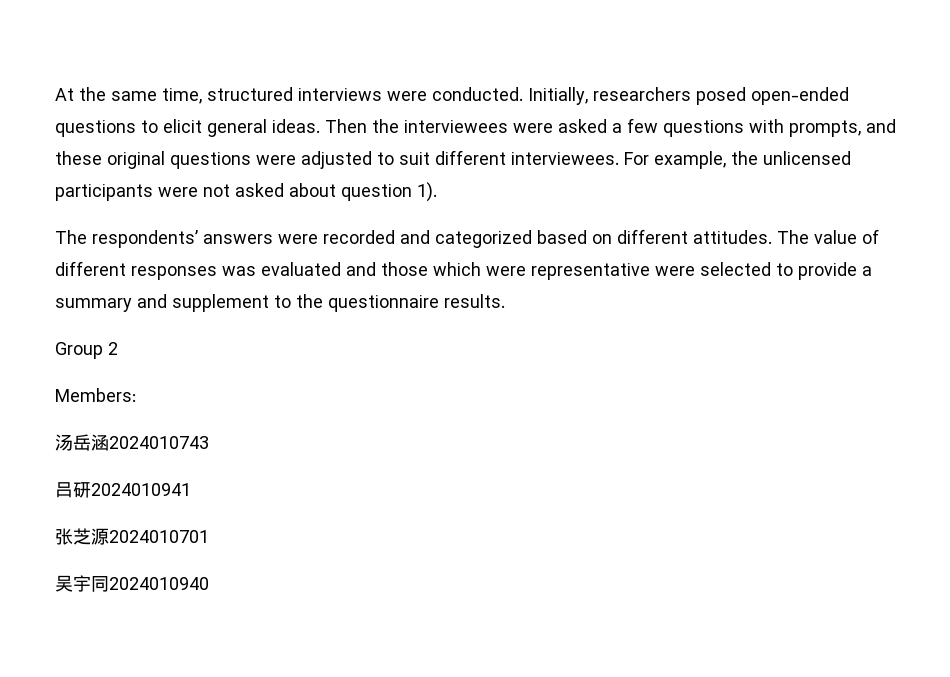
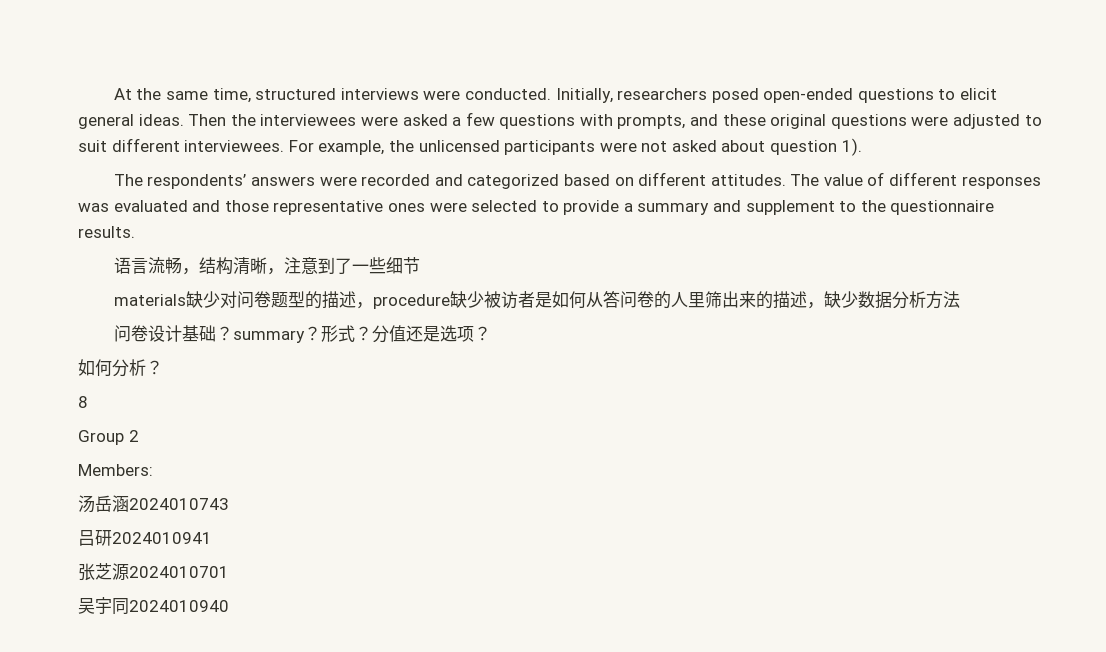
- The value of different responses was evaluated and those which were representative were selected to provide a summary and supplement to the questionnaire results.
+ The value of different responses was evaluated and those representative ones were selected to provide a summary and supplement to the questionnaire results.
+ 语言流畅，结构清晰，注意到了一些细节
+ materials缺少对问卷题型的描述，procedure缺少被访者是如何从答问卷的人里筛出来的描述，缺少数据分析方法
+ 问卷设计基础？summary？形式？分值还是选项？
+ 如何分析？
+ 8

